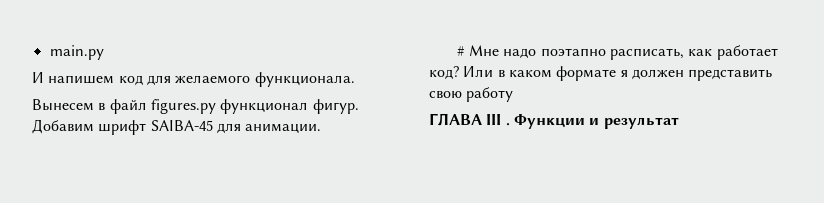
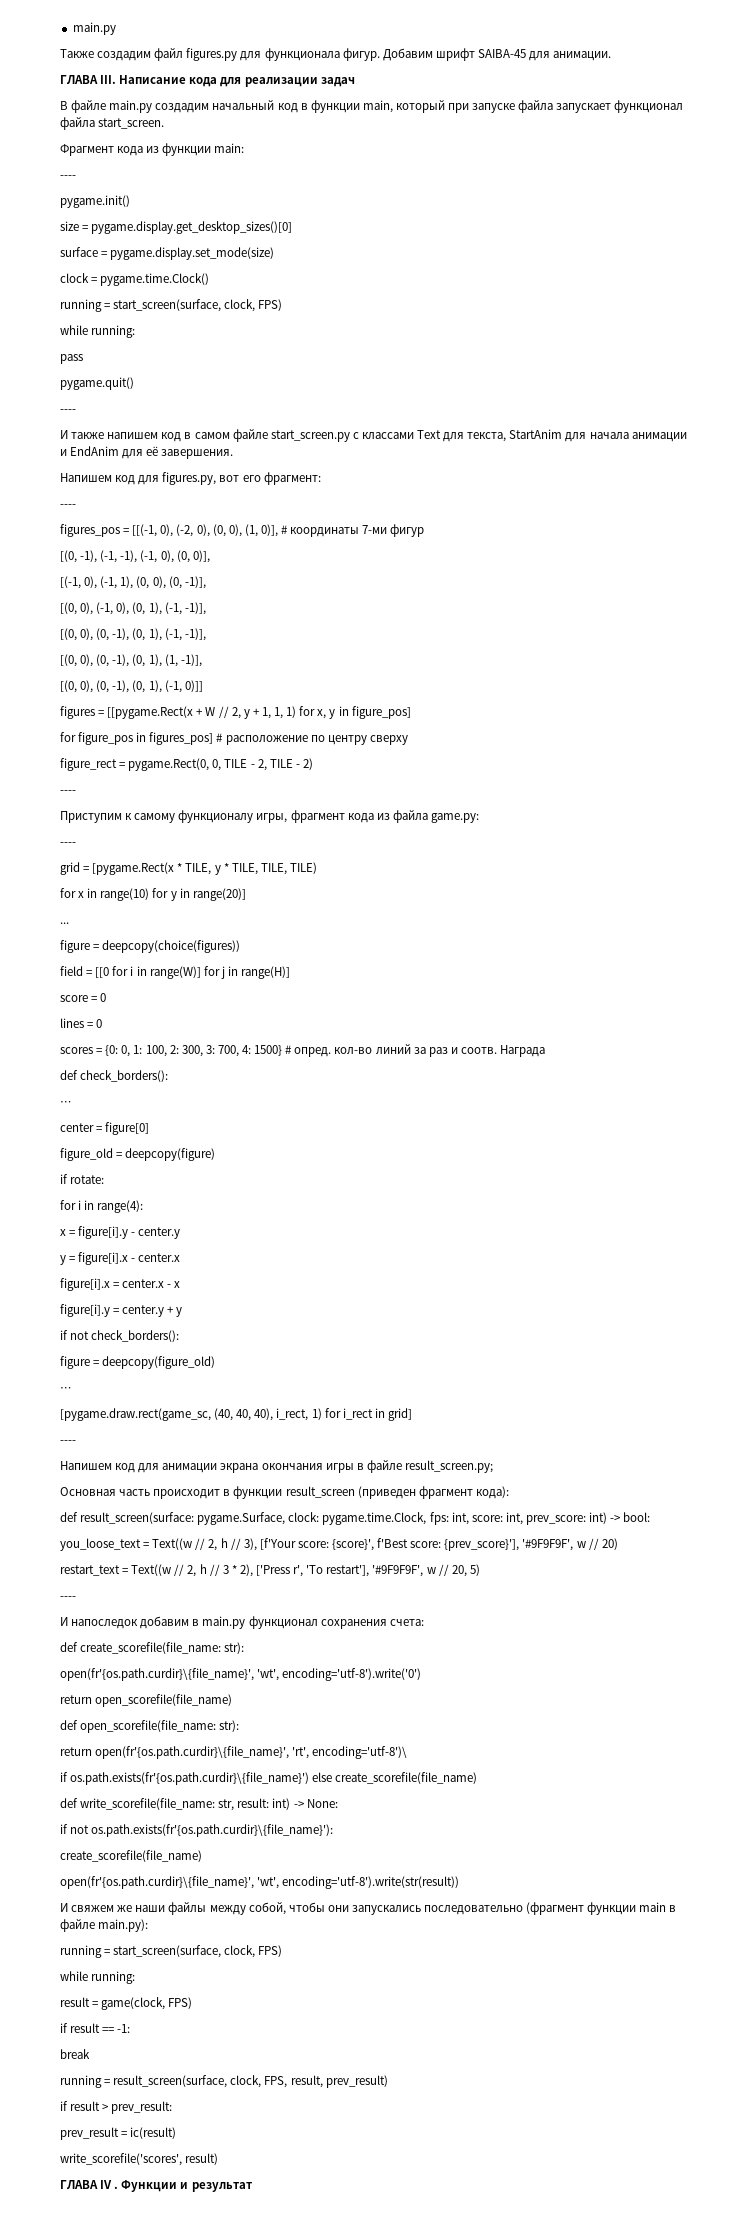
- И напишем код для желаемого функционала.
- Вынесем в файл figures.py функционал фигур.
+ Также создадим файл figures.py для функционала фигур.
- # Мне надо поэтапно расписать, как работает код? Или в каком формате я должен представить свою работу
- ГЛАВА III .
+ ГЛАВА III. Написание кода для реализации задач
+ В файле main.py создадим начальный код в функции main, который при запуске файла запускает функционал файла start_screen.
+ Фрагмент кода из функции main:
+ ----
+ pygame.init()
+ size = pygame.display.get_desktop_sizes()[0]
+ surface = pygame.display.set_mode(size)
+ clock = pygame.time.Clock()
+ running = start_screen(surface, clock, FPS)
+ while running:
+ pass
+ pygame.quit()
+ ----
+ И также напишем код в самом файле start_screen.py с классами Text для текста, StartAnim для начала анимации и EndAnim для её завершения.
+ Напишем код для figures.py, вот его фрагмент:
+ ----
+ figures_pos = [[(-1, 0), (-2, 0), (0, 0), (1, 0)], # координаты 7-ми фигур
+ [(0, -1), (-1, -1), (-1, 0), (0, 0)],
+ [(-1, 0), (-1, 1), (0, 0), (0, -1)],
+ [(0, 0), (-1, 0), (0, 1), (-1, -1)],
+ [(0, 0), (0, -1), (0, 1), (-1, -1)],
+ [(0, 0), (0, -1), (0, 1), (1, -1)],
+ [(0, 0), (0, -1), (0, 1), (-1, 0)]]
+ figures = [[pygame.Rect(x + W // 2, y + 1, 1, 1) for x, y in figure_pos]
+ for figure_pos in figures_pos] # расположение по центру сверху
+ figure_rect = pygame.Rect(0, 0, TILE - 2, TILE - 2)
+ ----
+ Приступим к самому функционалу игры, фрагмент кода из файла game.py:
+ ----
+ grid = [pygame.Rect(x * TILE, y * TILE, TILE, TILE)
+ for x in range(10) for y in range(20)]
+ ...
+ figure = deepcopy(choice(figures))
+ field = [[0 for i in range(W)] for j in range(H)]
+ score = 0
+ lines = 0
+ scores = {0: 0, 1: 100, 2: 300, 3: 700, 4: 1500} # опред. кол-во линий за раз и соотв. Награда
+ def check_borders():
+ …
+ center = figure[0]
+ figure_old = deepcopy(figure)
+ if rotate:
+ for i in range(4):
+ x = figure[i].y - center.y
+ y = figure[i].x - center.x
+ figure[i].x = center.x - x
+ figure[i].y = center.y + y
+ if not check_borders():
+ figure = deepcopy(figure_old)
+ …
+ [pygame.draw.rect(game_sc, (40, 40, 40), i_rect, 1) for i_rect in grid]
+ ----
+ Напишем код для анимации экрана окончания игры в файле result_screen.py;
+ Основная часть происходит в функции result_screen (приведен фрагмент кода):
+ def result_screen(surface: pygame.Surface, clock: pygame.time.Clock, fps: int, score: int, prev_score: int) -> bool:
+ you_loose_text = Text((w // 2, h // 3), [f'Your score: {score}', f'Best score: {prev_score}'], '#9F9F9F', w // 20)
+ restart_text = Text((w // 2, h // 3 * 2), ['Press r', 'To restart'], '#9F9F9F', w // 20, 5)
+ ----
+ И напоследок добавим в main.py функционал сохранения счета:
+ def create_scorefile(file_name: str):
+ open(fr'{os.path.curdir}\{file_name}', 'wt', encoding='utf-8').write('0')
+ return open_scorefile(file_name)
+ def open_scorefile(file_name: str):
+ return open(fr'{os.path.curdir}\{file_name}', 'rt', encoding='utf-8')\
+ if os.path.exists(fr'{os.path.curdir}\{file_name}') else create_scorefile(file_name)
+ def write_scorefile(file_name: str, result: int) -> None:
+ if not os.path.exists(fr'{os.path.curdir}\{file_name}'):
+ create_scorefile(file_name)
+ open(fr'{os.path.curdir}\{file_name}', 'wt', encoding='utf-8').write(str(result))
+ И свяжем же наши файлы между собой, чтобы они запускались последовательно (фрагмент функции main в файле main.py):
+ running = start_screen(surface, clock, FPS)
+ while running:
+ result = game(clock, FPS)
+ if result == -1:
+ break
+ running = result_screen(surface, clock, FPS, result, prev_result)
+ if result > prev_result:
+ prev_result = ic(result)
+ write_scorefile('scores', result)
+ ГЛАВА IV .

